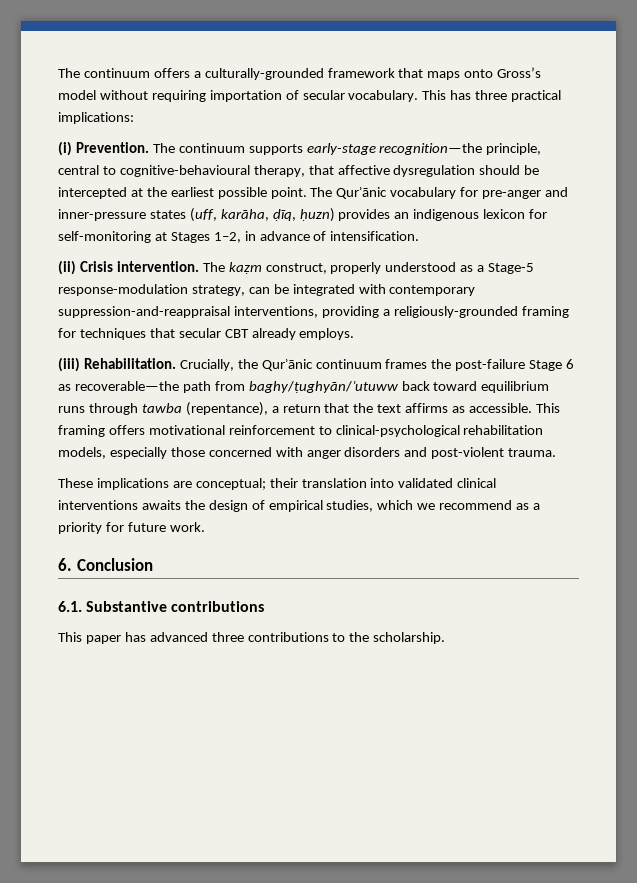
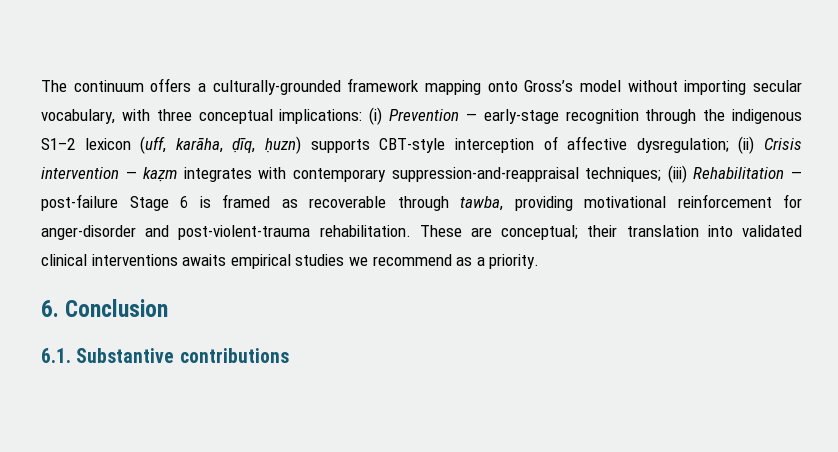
- The continuum offers a culturally-grounded framework that maps onto Gross’s model without requiring importation of secular vocabulary. This has three practical implications:
- (i) Prevention. The continuum supports early-stage recognition—the principle, central to cognitive-behavioural therapy, that affective dysregulation should be intercepted at the earliest possible point. The Qurʾānic vocabulary for pre-anger and inner-pressure states (uff, karāha, ḍīq, ḥuzn) provides an indigenous lexicon for self-monitoring at Stages 1–2, in advance of intensification.
- (ii) Crisis intervention. The kaẓm construct, properly understood as a Stage-5 response-modulation strategy, can be integrated with contemporary suppression-and-reappraisal interventions, providing a religiously-grounded framing for techniques that secular CBT already employs.
- (iii) Rehabilitation. Crucially, the Qurʾānic continuum frames the post-failure Stage 6 as recoverable—the path from baghy/ṭughyān/ʿutuww back toward equilibrium runs through tawba (repentance), a return that the text affirms as accessible. This framing offers motivational reinforcement to clinical-psychological rehabilitation models, especially those concerned with anger disorders and post-violent trauma.
- These implications are conceptual; their translation into validated clinical interventions awaits the design of empirical studies, which we recommend as a priority for future work.
+ The continuum offers a culturally-grounded framework mapping onto Gross’s model without importing secular vocabulary, with three conceptual implications: (i) Prevention — early-stage recognition through the indigenous S1–2 lexicon (uff, karāha, ḍīq, ḥuzn) supports CBT-style interception of affective dysregulation; (ii) Crisis intervention — kaẓm integrates with contemporary suppression-and-reappraisal techniques; (iii) Rehabilitation — post-failure Stage 6 is framed as recoverable through tawba, providing motivational reinforcement for anger-disorder and post-violent-trauma rehabilitation. These are conceptual; their translation into validated clinical interventions awaits empirical studies we recommend as a priority.
- This paper has advanced three contributions to the scholarship.

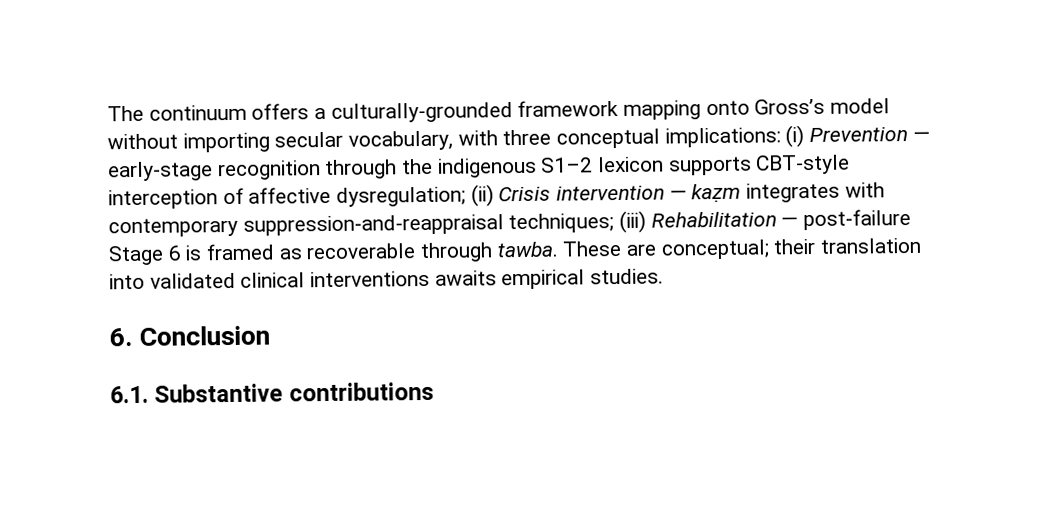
- The continuum offers a culturally-grounded framework mapping onto Gross’s model without importing secular vocabulary, with three conceptual implications: (i) Prevention — early-stage recognition through the indigenous S1–2 lexicon (uff, karāha, ḍīq, ḥuzn) supports CBT-style interception of affective dysregulation; (ii) Crisis intervention — kaẓm integrates with contemporary suppression-and-reappraisal techniques; (iii) Rehabilitation — post-failure Stage 6 is framed as recoverable through tawba, providing motivational reinforcement for anger-disorder and post-violent-trauma rehabilitation.
+ The continuum offers a culturally-grounded framework mapping onto Gross’s model without importing secular vocabulary, with three conceptual implications: (i) Prevention — early-stage recognition through the indigenous S1–2 lexicon supports CBT-style interception of affective dysregulation; (ii) Crisis intervention — kaẓm integrates with contemporary suppression-and-reappraisal techniques; (iii) Rehabilitation — post-failure Stage 6 is framed as recoverable through tawba.
- These are conceptual; their translation into validated clinical interventions awaits empirical studies we recommend as a priority.
+ These are conceptual; their translation into validated clinical interventions awaits empirical studies.

